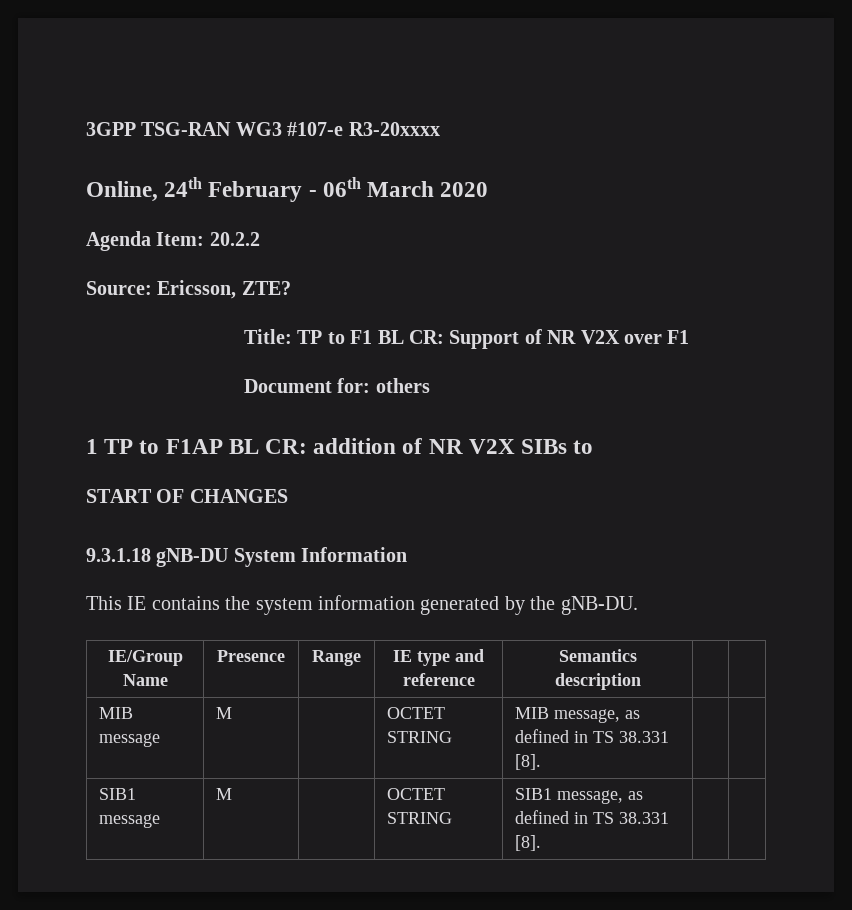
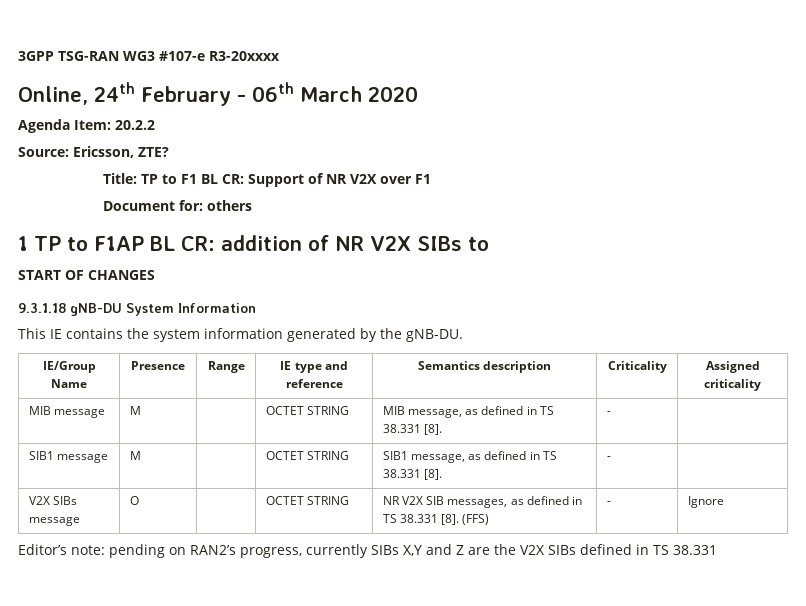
- IE/Group Name | Presence | Range | IE type and reference | Semantics description | |
+ IE/Group Name | Presence | Range | IE type and reference | Semantics description | Criticality | Assigned criticality
- MIB message | M | | OCTET STRING | MIB message, as defined in TS 38.331 [8]. | |
+ MIB message | M | | OCTET STRING | MIB message, as defined in TS 38.331 [8]. | - |
- SIB1 message | M | | OCTET STRING | SIB1 message, as defined in TS 38.331 [8]. | |
+ SIB1 message | M | | OCTET STRING | SIB1 message, as defined in TS 38.331 [8]. | - |
+ V2X SIBs message | O | | OCTET STRING | NR V2X SIB messages, as defined in TS 38.331 [8]. (FFS) | - | Ignore
+ Editor’s note: pending on RAN2’s progress, currently SIBs X,Y and Z are the V2X SIBs defined in TS 38.331

